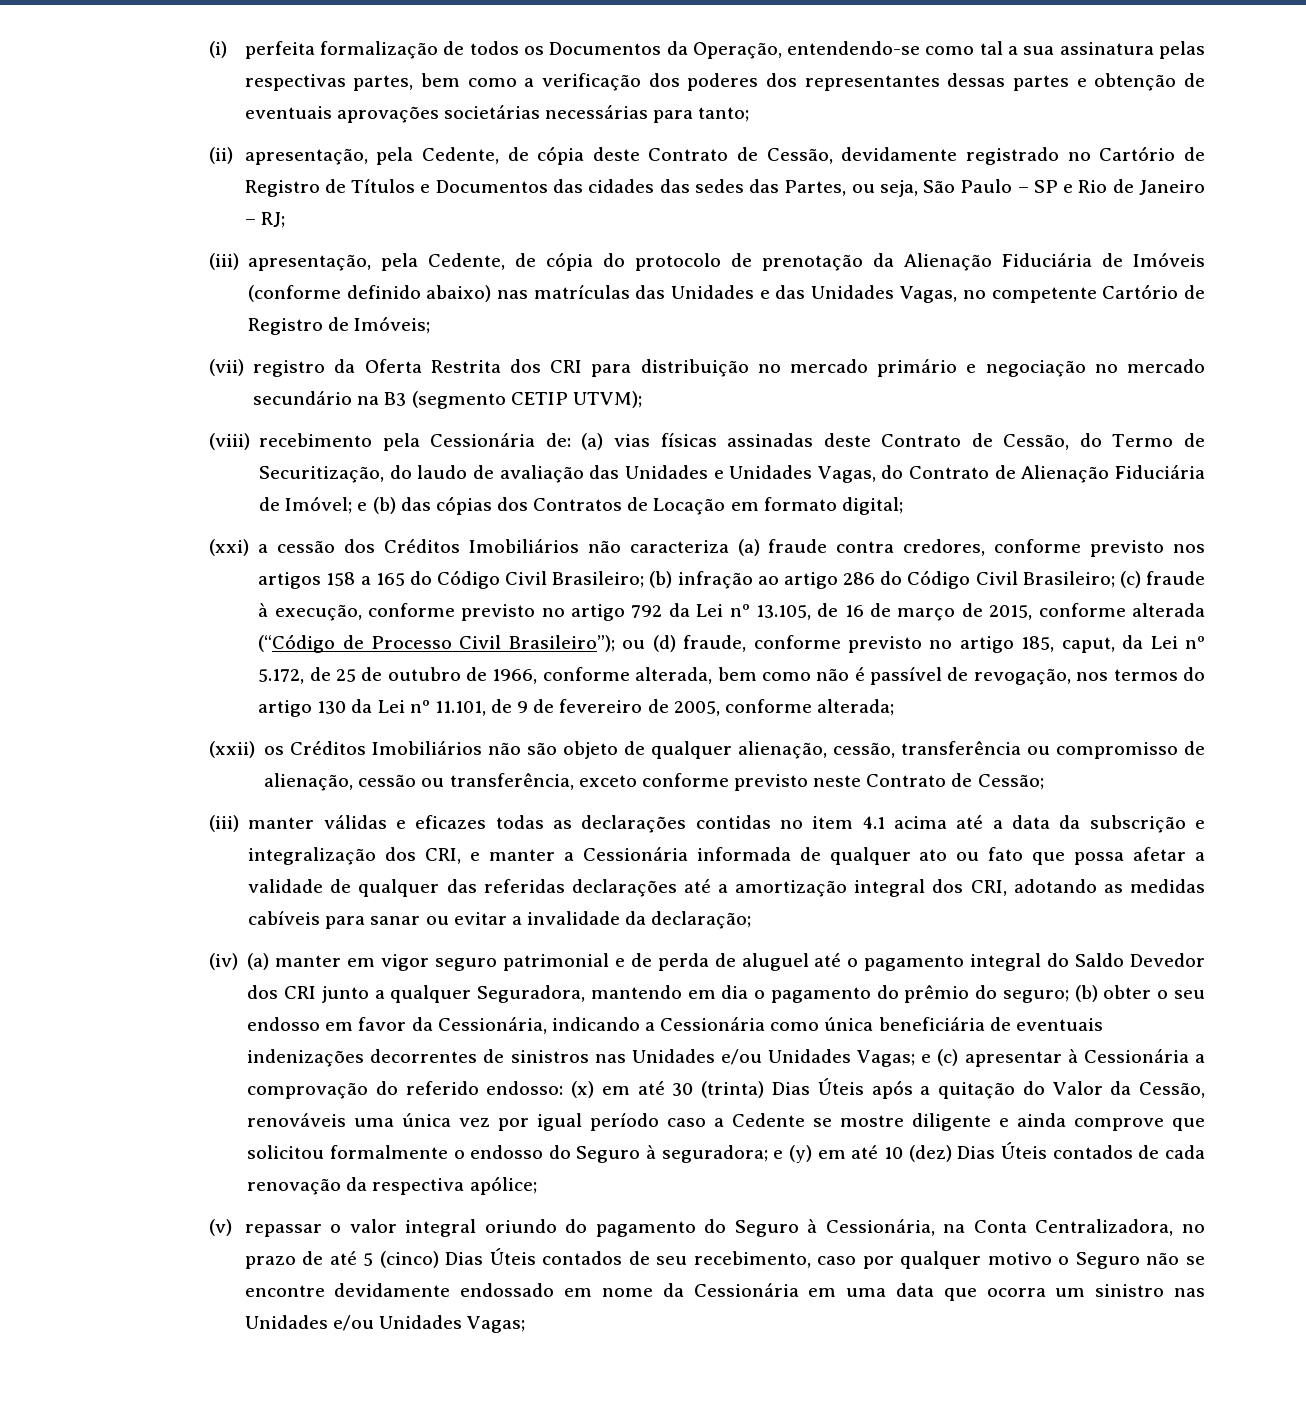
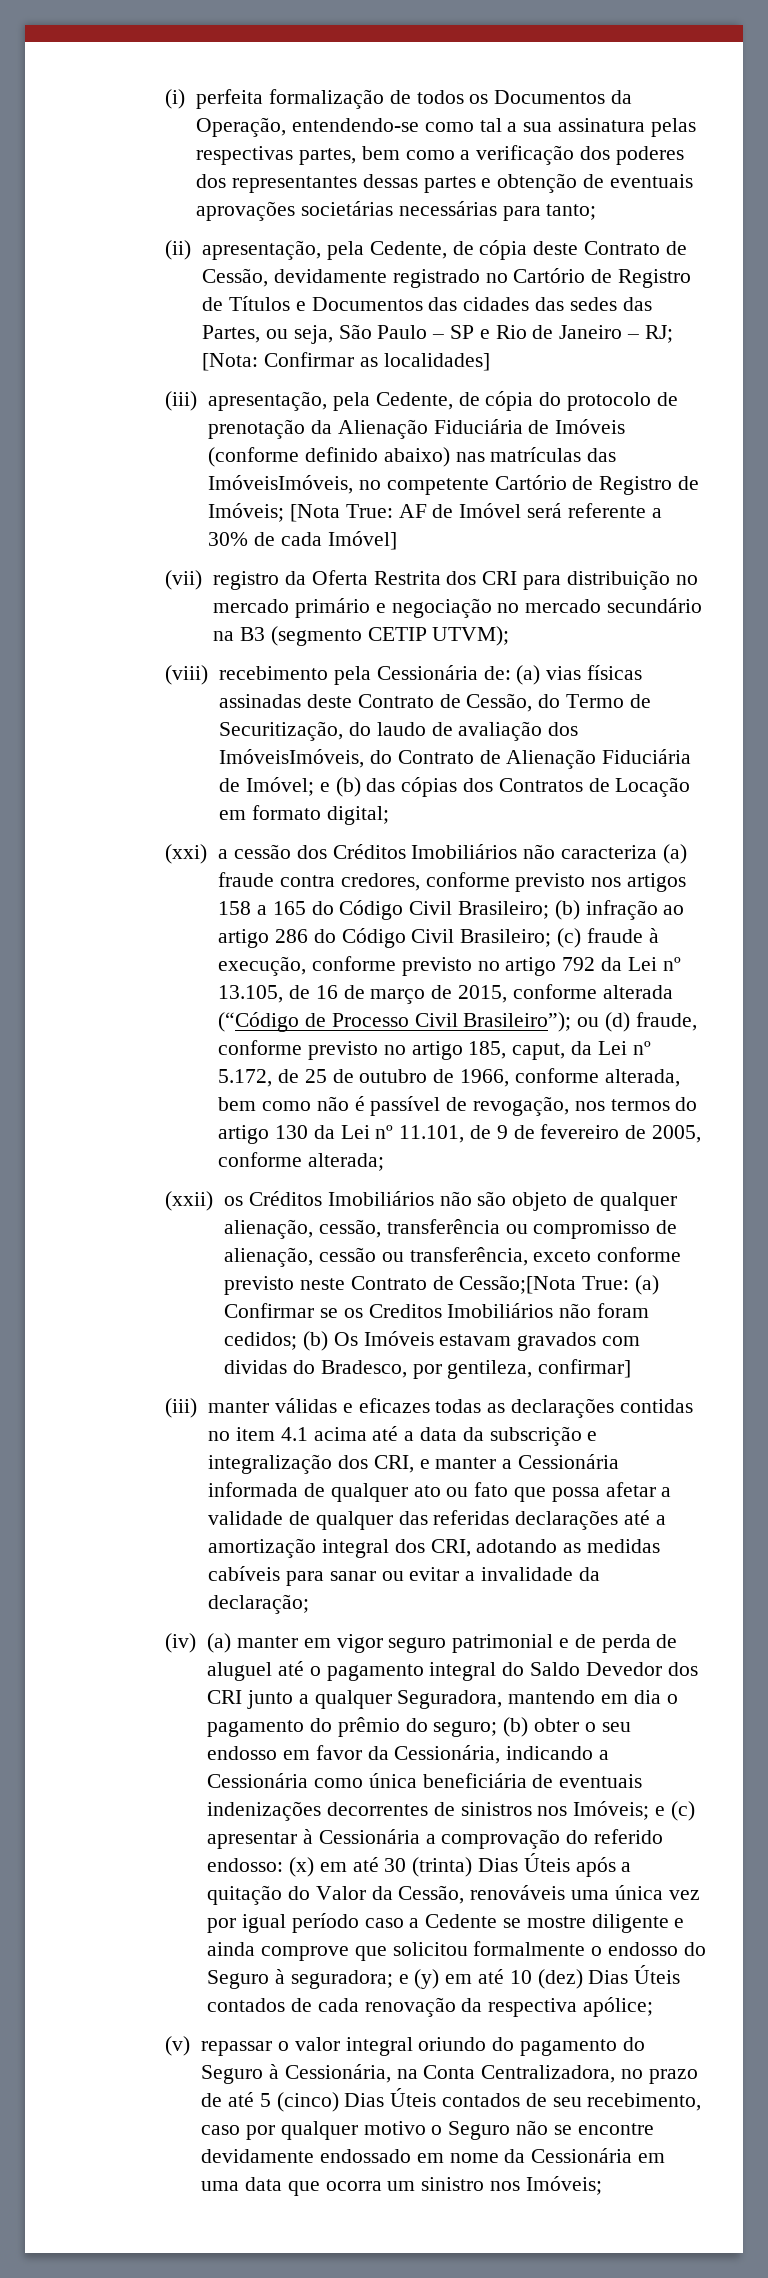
- (ii) apresentação, pela Cedente, de cópia deste Contrato de Cessão, devidamente registrado no Cartório de Registro de Títulos e Documentos das cidades das sedes das Partes, ou seja, São Paulo – SP e Rio de Janeiro – RJ;
+ (ii) apresentação, pela Cedente, de cópia deste Contrato de Cessão, devidamente registrado no Cartório de Registro de Títulos e Documentos das cidades das sedes das Partes, ou seja, São Paulo – SP e Rio de Janeiro – RJ; [Nota: Confirmar as localidades]
- (iii) apresentação, pela Cedente, de cópia do protocolo de prenotação da Alienação Fiduciária de Imóveis (conforme definido abaixo) nas matrículas das Unidades e das Unidades Vagas, no competente Cartório de Registro de Imóveis;
+ (iii) apresentação, pela Cedente, de cópia do protocolo de prenotação da Alienação Fiduciária de Imóveis (conforme definido abaixo) nas matrículas das ImóveisImóveis, no competente Cartório de Registro de Imóveis; [Nota True: AF de Imóvel será referente a 30% de cada Imóvel]
- (viii) recebimento pela Cessionária de: (a) vias físicas assinadas deste Contrato de Cessão, do Termo de Securitização, do laudo de avaliação das Unidades e Unidades Vagas, do Contrato de Alienação Fiduciária de Imóvel; e (b) das cópias dos Contratos de Locação em formato digital;
+ (viii) recebimento pela Cessionária de: (a) vias físicas assinadas deste Contrato de Cessão, do Termo de Securitização, do laudo de avaliação dos ImóveisImóveis, do Contrato de Alienação Fiduciária de Imóvel; e (b) das cópias dos Contratos de Locação em formato digital;
- (xxii) os Créditos Imobiliários não são objeto de qualquer alienação, cessão, transferência ou compromisso de alienação, cessão ou transferência, exceto conforme previsto neste Contrato de Cessão;
+ (xxii) os Créditos Imobiliários não são objeto de qualquer alienação, cessão, transferência ou compromisso de alienação, cessão ou transferência, exceto conforme previsto neste Contrato de Cessão;[Nota True: (a) Confirmar se os Creditos Imobiliários não foram cedidos; (b) Os Imóveis estavam gravados com dividas do Bradesco, por gentileza, confirmar]
- (b) obter o seu endosso em favor da Cessionária, indicando a Cessionária como única beneficiária de eventuais indenizações decorrentes de sinistros nas Unidades e/ou Unidades Vagas;
+ (b) obter o seu endosso em favor da Cessionária, indicando a Cessionária como única beneficiária de eventuais indenizações decorrentes de sinistros nos Imóveis;
- (v) repassar o valor integral oriundo do pagamento do Seguro à Cessionária, na Conta Centralizadora, no prazo de até 5 (cinco) Dias Úteis contados de seu recebimento, caso por qualquer motivo o Seguro não se encontre devidamente endossado em nome da Cessionária em uma data que ocorra um sinistro nas Unidades e/ou Unidades Vagas;
+ (v) repassar o valor integral oriundo do pagamento do Seguro à Cessionária, na Conta Centralizadora, no prazo de até 5 (cinco) Dias Úteis contados de seu recebimento, caso por qualquer motivo o Seguro não se encontre devidamente endossado em nome da Cessionária em uma data que ocorra um sinistro nos Imóveis;

